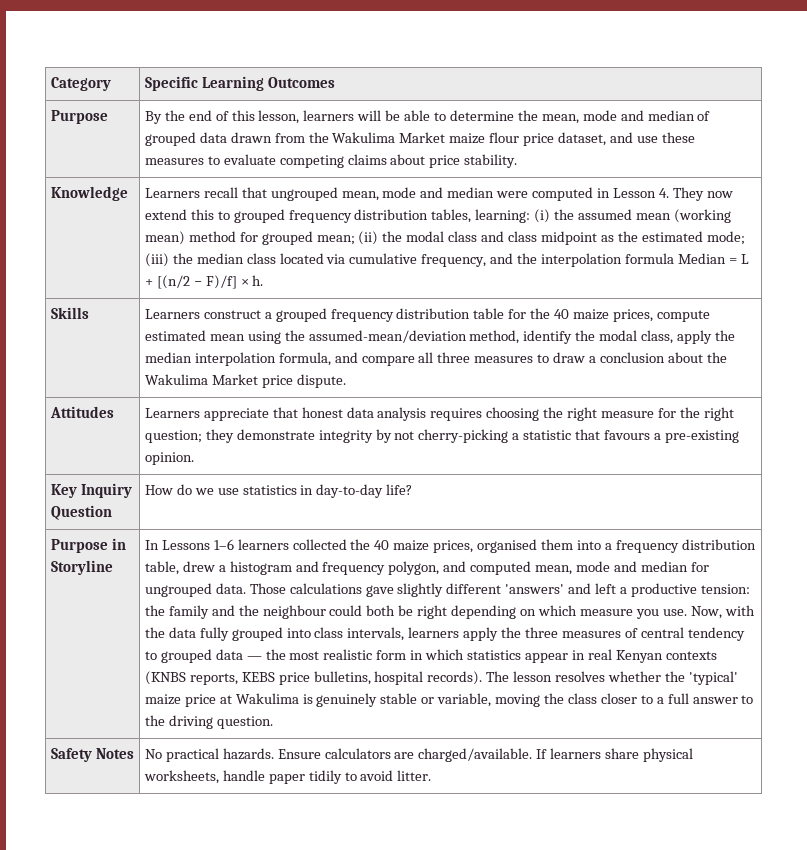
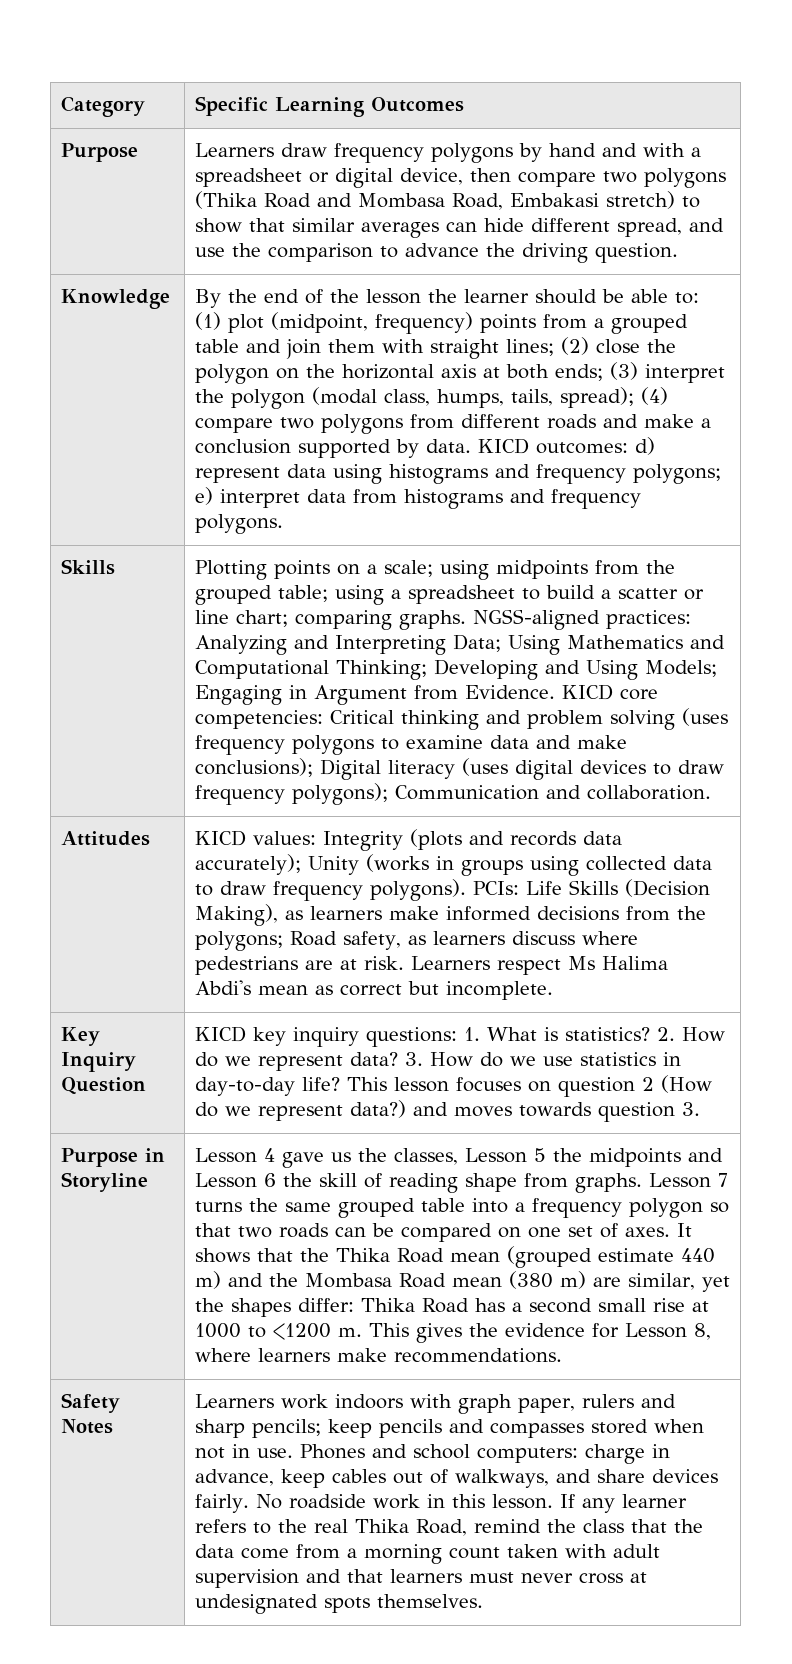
- By the end of this lesson, learners will be able to determine the mean, mode and median of grouped data drawn from the Wakulima Market maize flour price dataset, and use these measures to evaluate competing claims about price stability.
- Knowledge | Learners recall that ungrouped mean, mode and median were computed in Lesson 4. They now extend this to grouped frequency distribution tables, learning: (i) the assumed mean (working mean) method for grouped mean; (ii) the modal class and class midpoint as the estimated mode; (iii) the median class located via cumulative frequency, and the interpolation formula Median = L + [(n/2 − F)/f] × h.
- Skills | Learners construct a grouped frequency distribution table for the 40 maize prices, compute estimated mean using the assumed-mean/deviation method, identify the modal class, apply the median interpolation formula, and compare all three measures to draw a conclusion about the Wakulima Market price dispute.
- Attitudes | Learners appreciate that honest data analysis requires choosing the right measure for the right question; they demonstrate integrity by not cherry-picking a statistic that favours a pre-existing opinion.
- Key Inquiry Question | How do we use statistics in day-to-day life?
- Purpose in Storyline | In Lessons 1–6 learners collected the 40 maize prices, organised them into a frequency distribution table, drew a histogram and frequency polygon, and computed mean, mode and median for ungrouped data. Those calculations gave slightly different 'answers' and left a productive tension: the family and the neighbour could both be right depending on which measure you use. Now, with the data fully grouped into class intervals, learners apply the three measures of central tendency to grouped data — the most realistic form in which statistics appear in real Kenyan contexts (KNBS reports, KEBS price bulletins, hospital records). The lesson resolves whether the 'typical' maize price at Wakulima is genuinely stable or variable, moving the class closer to a full answer to the driving question.
- Safety Notes | No practical hazards. Ensure calculators are charged/available. If learners share physical worksheets, handle paper tidily to avoid litter.
+ Learners draw frequency polygons by hand and with a spreadsheet or digital device, then compare two polygons (Thika Road and Mombasa Road, Embakasi stretch) to show that similar averages can hide different spread, and use the comparison to advance the driving question.
+ Knowledge | By the end of the lesson the learner should be able to: (1) plot (midpoint, frequency) points from a grouped table and join them with straight lines; (2) close the polygon on the horizontal axis at both ends; (3) interpret the polygon (modal class, humps, tails, spread); (4) compare two polygons from different roads and make a conclusion supported by data. KICD outcomes: d) represent data using histograms and frequency polygons; e) interpret data from histograms and frequency polygons.
+ Skills | Plotting points on a scale; using midpoints from the grouped table; using a spreadsheet to build a scatter or line chart; comparing graphs. NGSS-aligned practices: Analyzing and Interpreting Data; Using Mathematics and Computational Thinking; Developing and Using Models; Engaging in Argument from Evidence. KICD core competencies: Critical thinking and problem solving (uses frequency polygons to examine data and make conclusions); Digital literacy (uses digital devices to draw frequency polygons); Communication and collaboration.
+ Attitudes | KICD values: Integrity (plots and records data accurately); Unity (works in groups using collected data to draw frequency polygons). PCIs: Life Skills (Decision Making), as learners make informed decisions from the polygons; Road safety, as learners discuss where pedestrians are at risk. Learners respect Ms Halima Abdi's mean as correct but incomplete.
+ Key Inquiry Question | KICD key inquiry questions: 1. What is statistics? 2. How do we represent data? 3. How do we use statistics in day-to-day life? This lesson focuses on question 2 (How do we represent data?) and moves towards question 3.
+ Purpose in Storyline | Lesson 4 gave us the classes, Lesson 5 the midpoints and Lesson 6 the skill of reading shape from graphs. Lesson 7 turns the same grouped table into a frequency polygon so that two roads can be compared on one set of axes. It shows that the Thika Road mean (grouped estimate 440 m) and the Mombasa Road mean (380 m) are similar, yet the shapes differ: Thika Road has a second small rise at 1000 to <1200 m. This gives the evidence for Lesson 8, where learners make recommendations.
+ Safety Notes | Learners work indoors with graph paper, rulers and sharp pencils; keep pencils and compasses stored when not in use. Phones and school computers: charge in advance, keep cables out of walkways, and share devices fairly. No roadside work in this lesson. If any learner refers to the real Thika Road, remind the class that the data come from a morning count taken with adult supervision and that learners must never cross at undesignated spots themselves.

